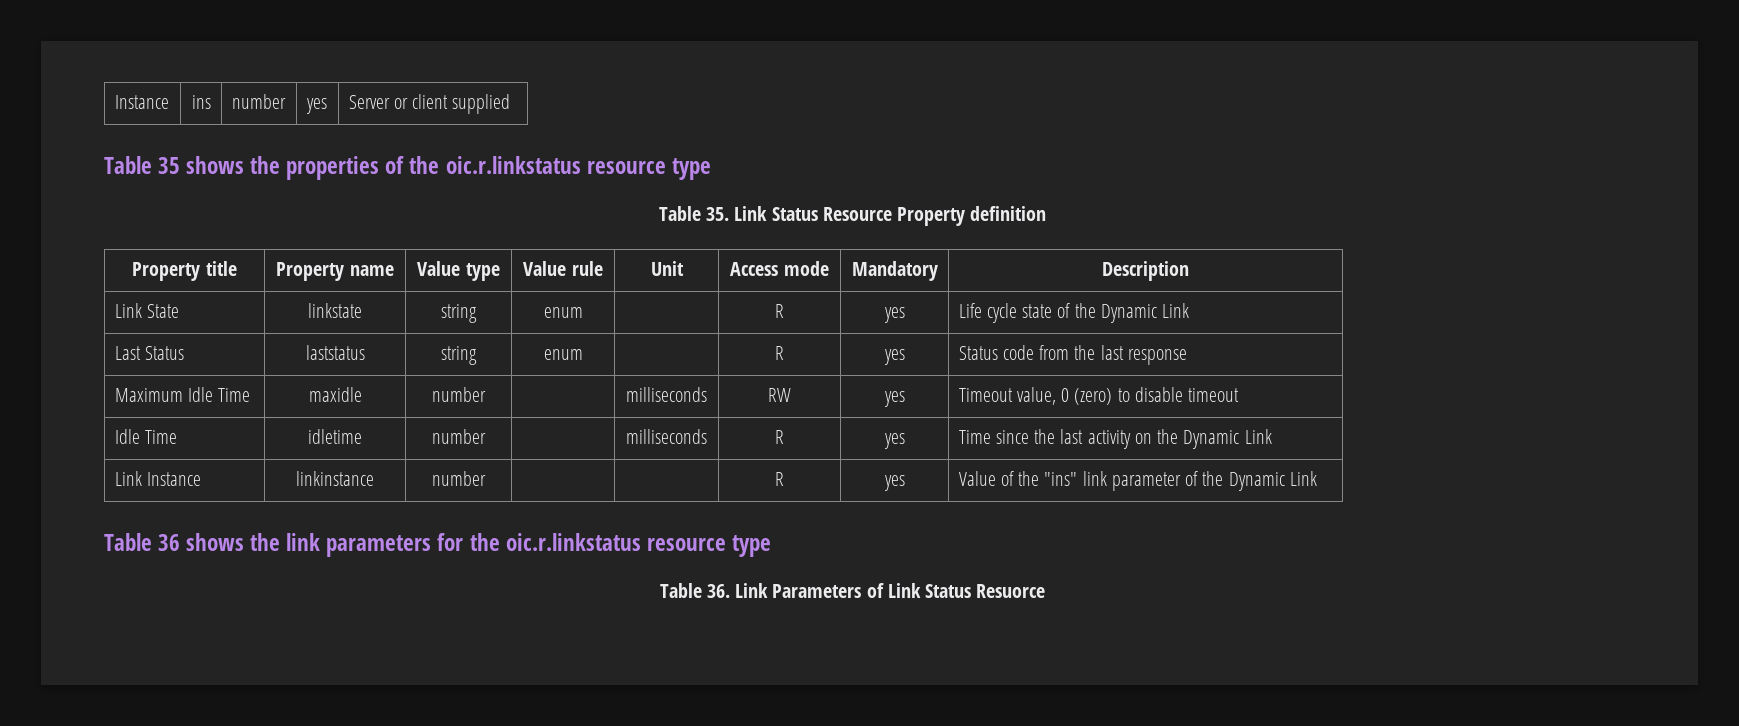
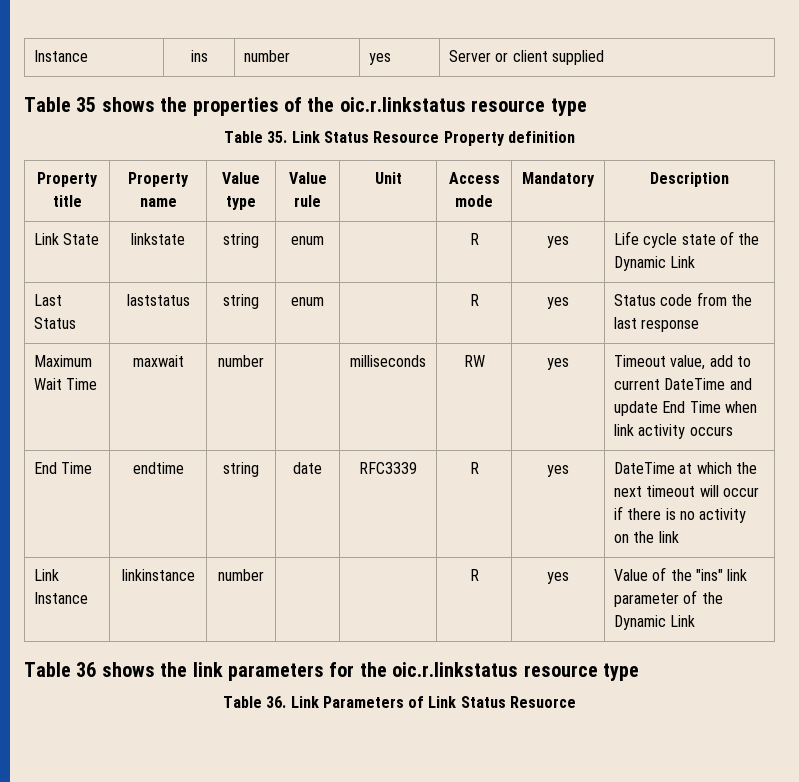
- Maximum Idle Time | maxidle | number | | milliseconds | RW | yes | Timeout value, 0 (zero) to disable timeout
- Idle Time | idletime | number | | milliseconds | R | yes | Time since the last activity on the Dynamic Link
+ Maximum Wait Time | maxwait | number | | milliseconds | RW | yes | Timeout value, add to current DateTime and update End Time when link activity occurs
+ End Time | endtime | string | date | RFC3339 | R | yes | DateTime at which the next timeout will occur if there is no activity on the link

